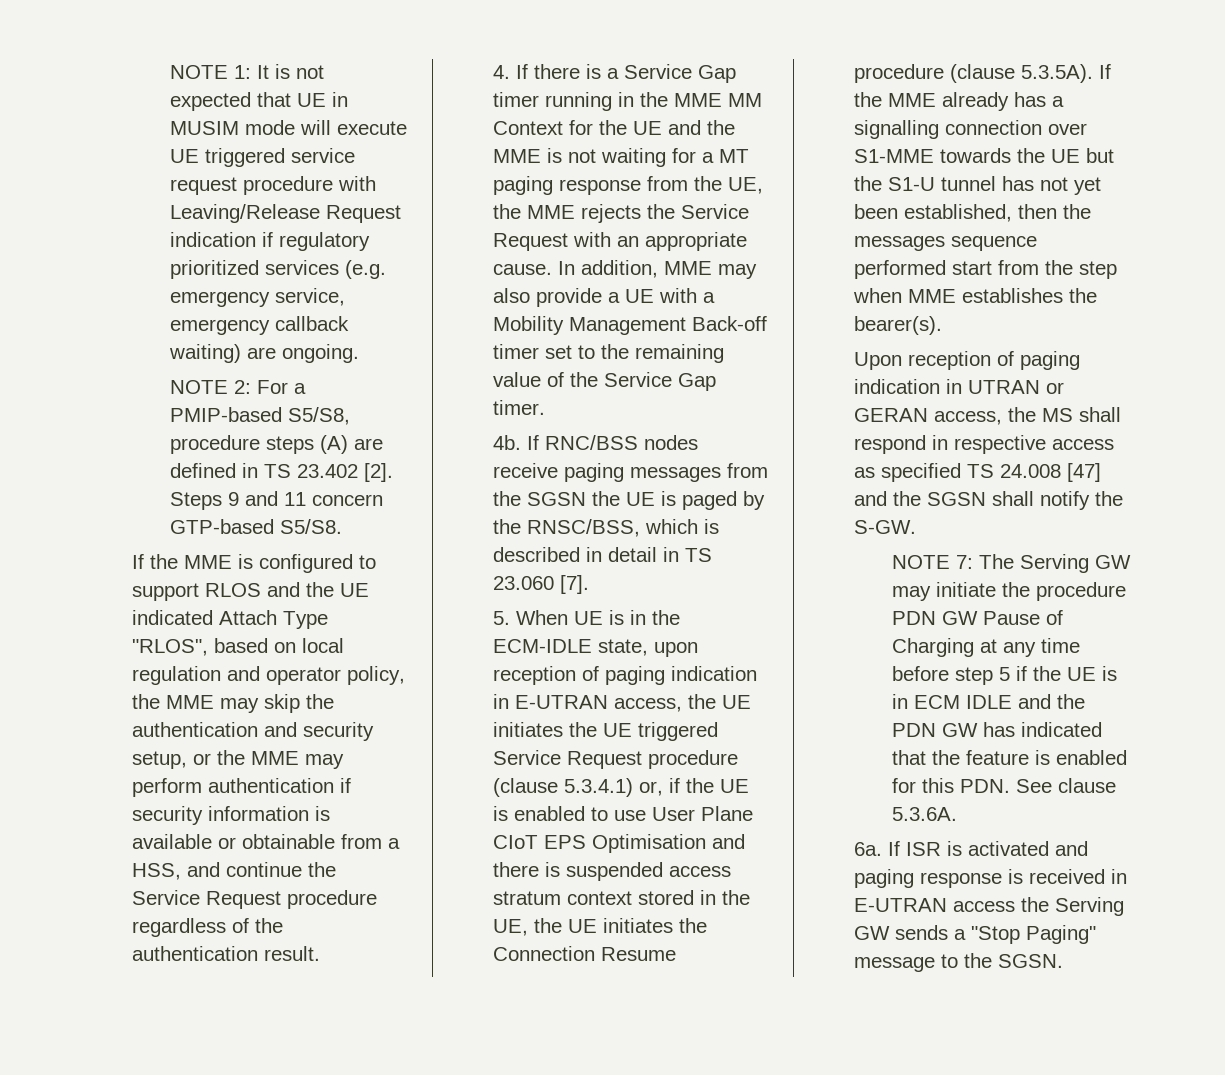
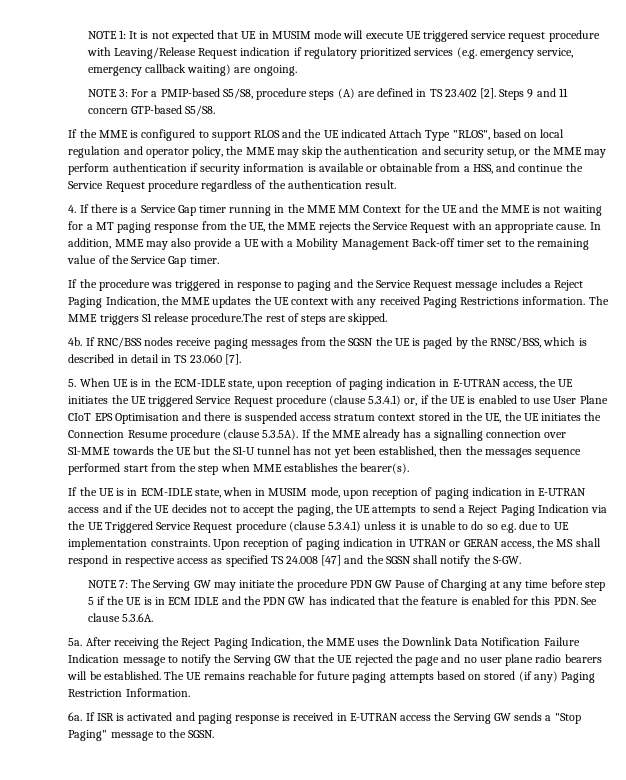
- NOTE 2: For a PMIP-based S5/S8, procedure steps (A) are defined in TS 23.402 [2].
+ NOTE 3: For a PMIP-based S5/S8, procedure steps (A) are defined in TS 23.402 [2].
+ If the procedure was triggered in response to paging and the Service Request message includes a Reject Paging Indication, the MME updates the UE context with any received Paging Restrictions information. The MME triggers S1 release procedure.The rest of steps are skipped.
+ If the UE is in ECM-IDLE state, when in MUSIM mode, upon reception of paging indication in E-UTRAN access and if the UE decides not to accept the paging, the UE attempts to send a Reject Paging Indication via the UE Triggered Service Request procedure (clause 5.3.4.1) unless it is unable to do so e.g. due to UE implementation constraints.
+ 5a. After receiving the Reject Paging Indication, the MME uses the Downlink Data Notification Failure Indication message to notify the Serving GW that the UE rejected the page and no user plane radio bearers will be established. The UE remains reachable for future paging attempts based on stored (if any) Paging Restriction Information.

